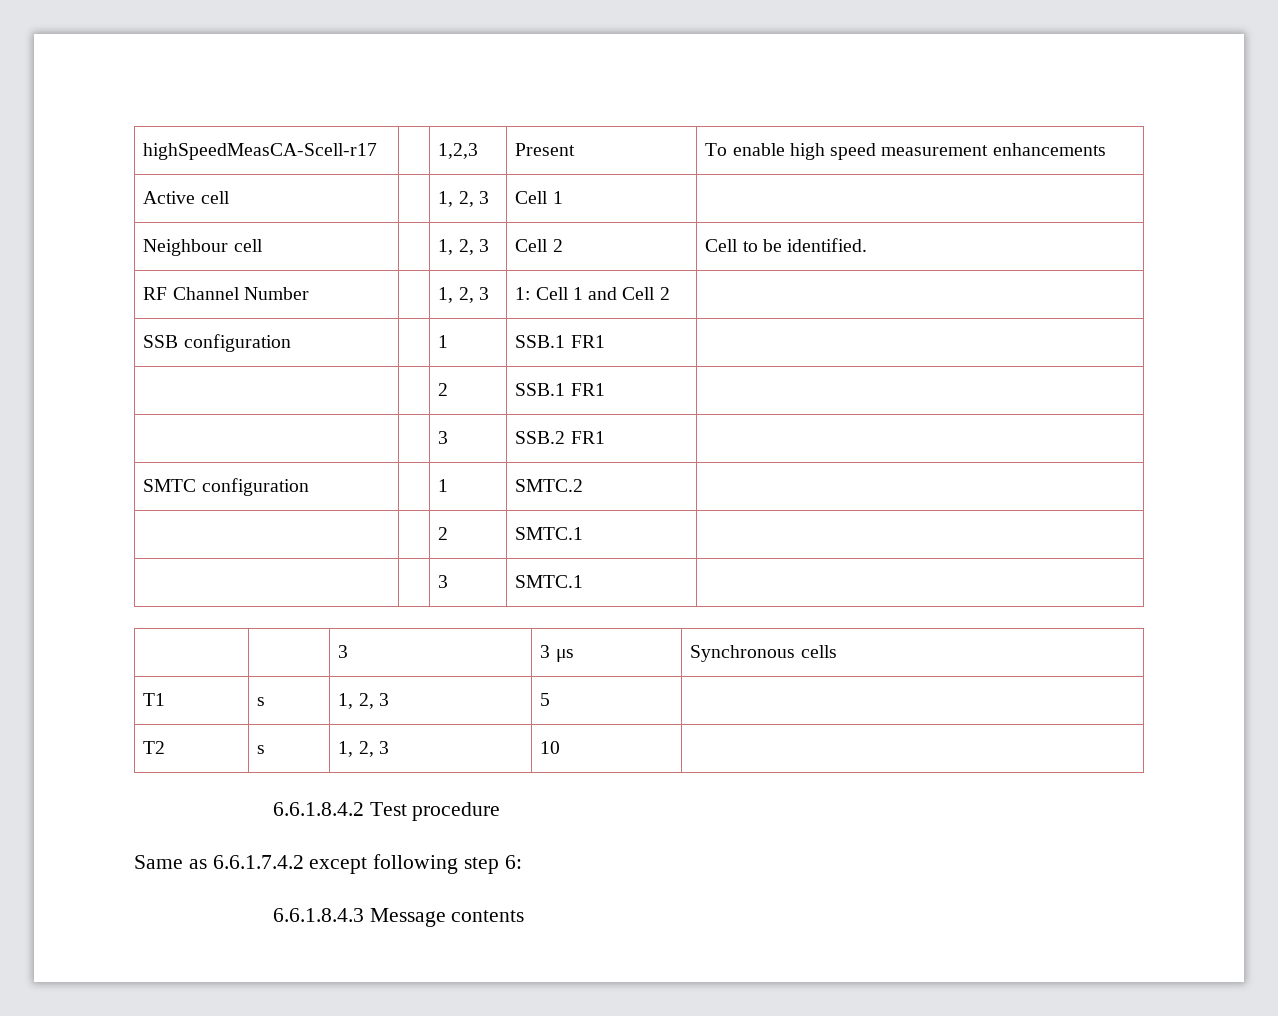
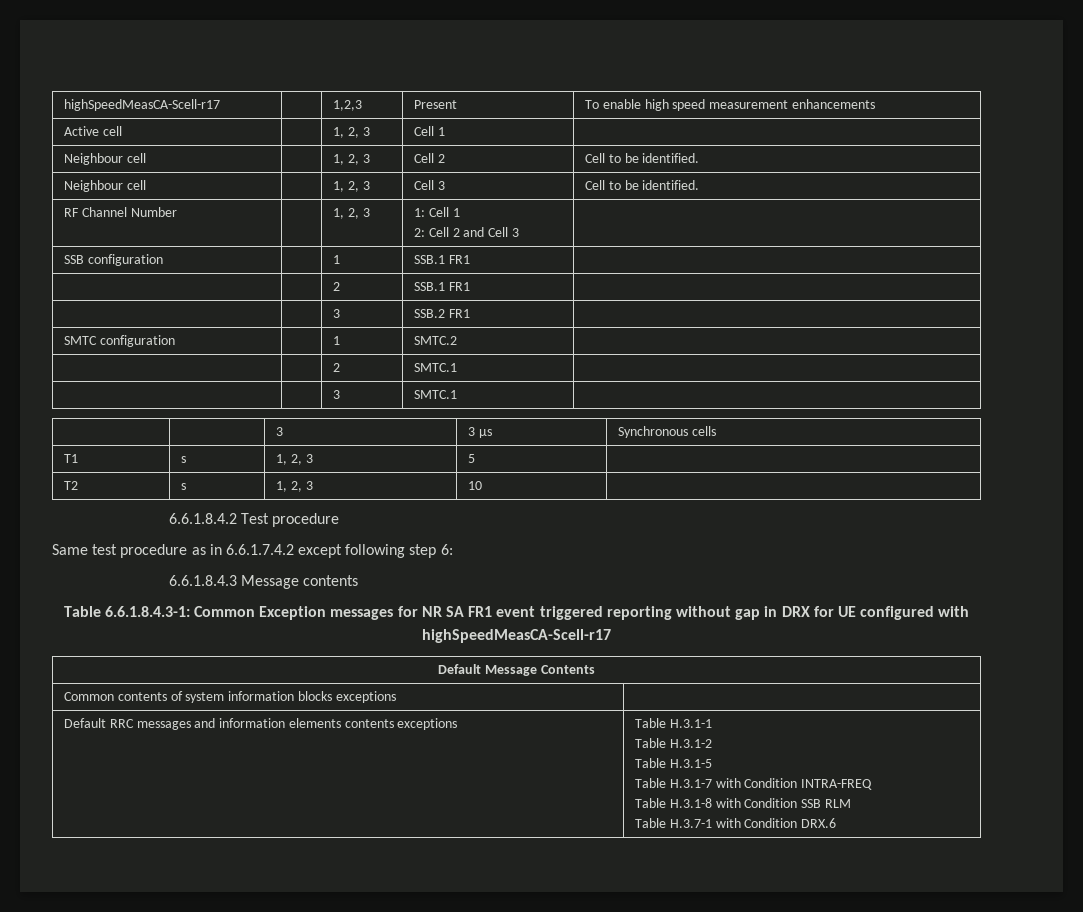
+ Neighbour cell | | 1, 2, 3 | Cell 3 | Cell to be identified.
- RF Channel Number | | 1, 2, 3 | 1: Cell 1 and Cell 2 |
+ RF Channel Number | | 1, 2, 3 | 1: Cell 1
+ 2: Cell 2 and Cell 3 |
- Same as 6.6.1.7.4.2 except following step 6:
+ Same test procedure as in 6.6.1.7.4.2 except following step 6:
+ Table 6.6.1.8.4.3-1: Common Exception messages for NR SA FR1 event triggered reporting without gap in DRX for UE configured with highSpeedMeasCA-Scell-r17
+ Default Message Contents
+ Common contents of system information blocks exceptions |
+ Default RRC messages and information elements contents exceptions | Table H.3.1-1
+ Table H.3.1-2
+ Table H.3.1-5
+ Table H.3.1-7 with Condition INTRA-FREQ
+ Table H.3.1-8 with Condition SSB RLM
+ Table H.3.7-1 with Condition DRX.6

